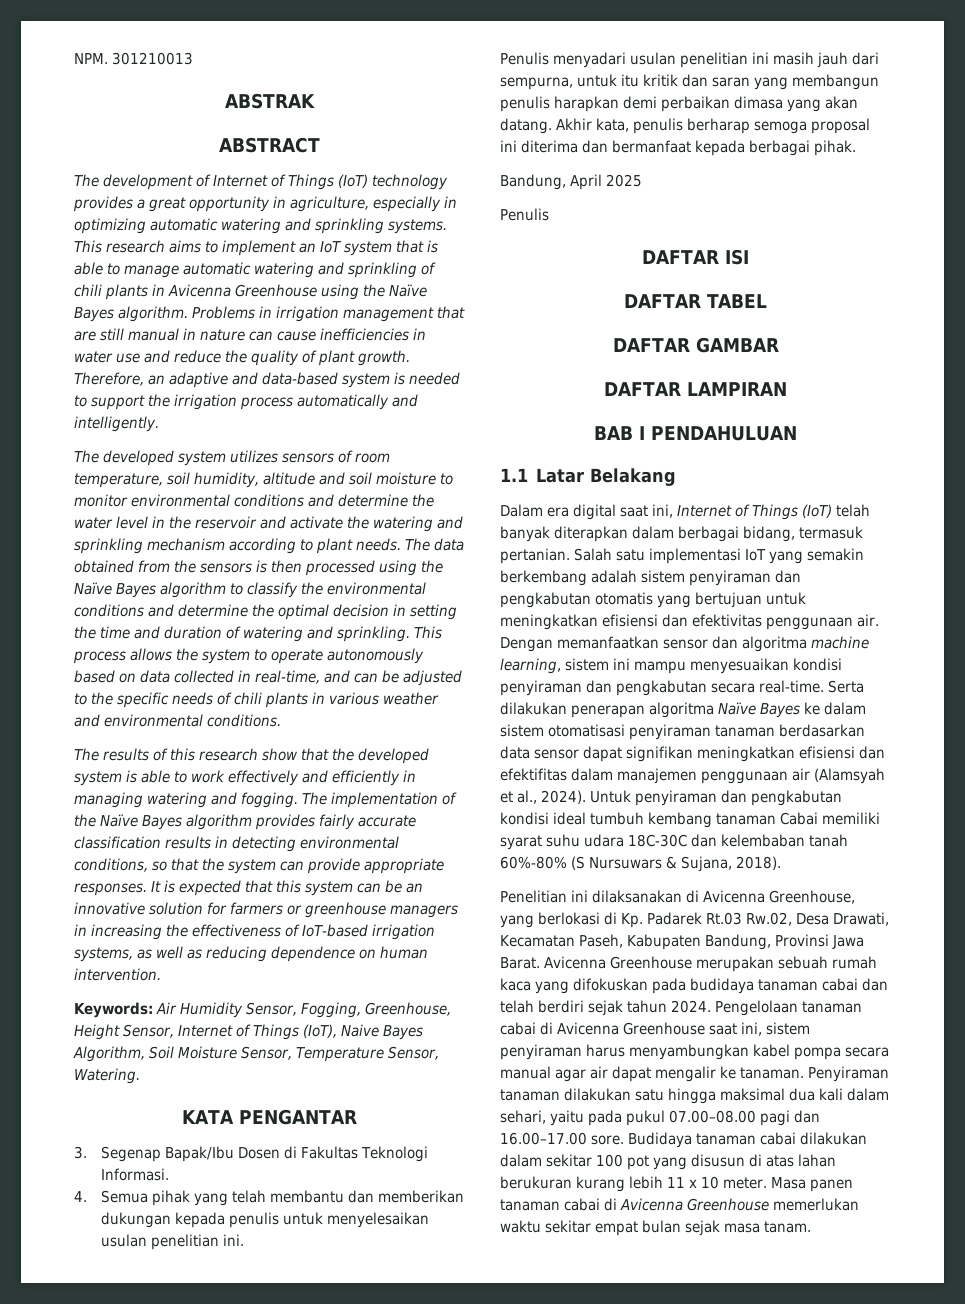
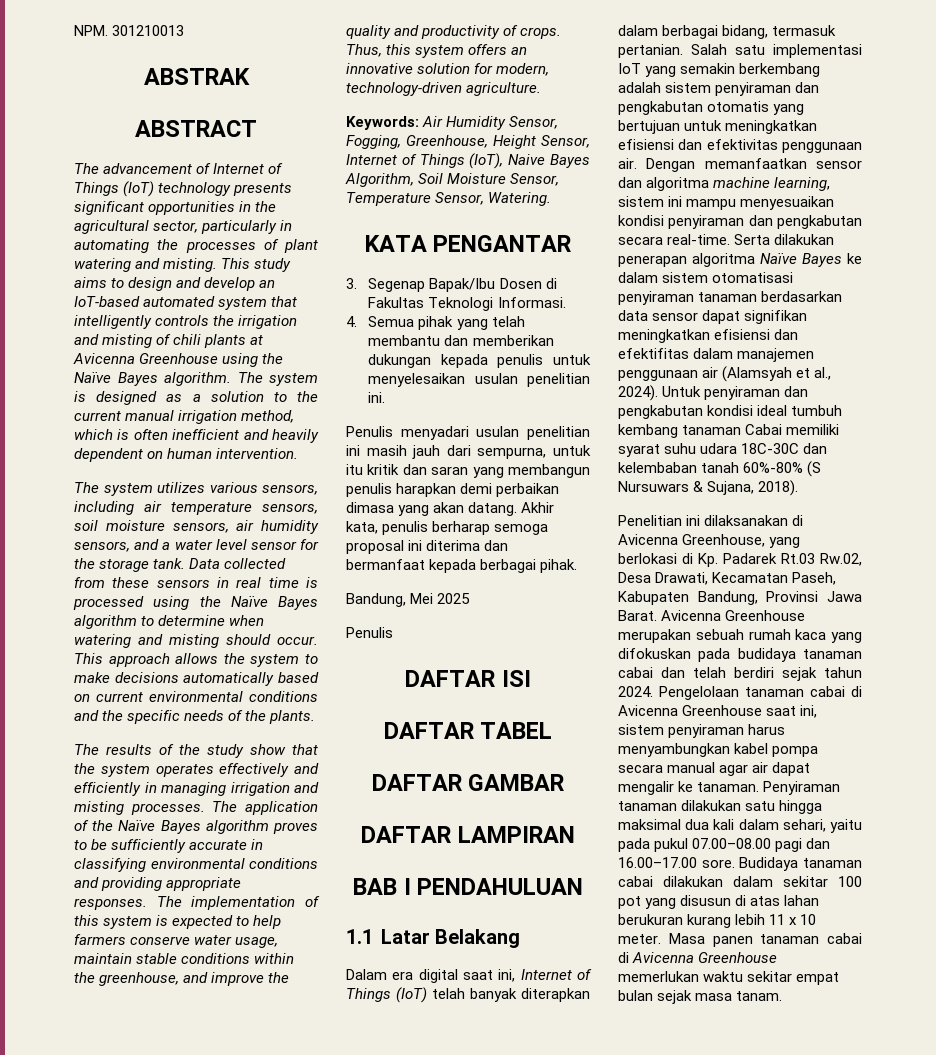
- The development of Internet of Things (IoT) technology provides a great opportunity in agriculture, especially in optimizing automatic watering and sprinkling systems. This research aims to implement an IoT system that is able to manage automatic watering and sprinkling of chili plants in Avicenna Greenhouse using the Naïve Bayes algorithm.
+ The advancement of Internet of Things (IoT) technology presents significant opportunities in the agricultural sector, particularly in automating the processes of plant watering and misting. This study aims to design and develop an IoT-based automated system that intelligently controls the irrigation and misting of chili plants at Avicenna Greenhouse using the Naïve Bayes algorithm.
- Problems in irrigation management that are still manual in nature can cause inefficiencies in water use and reduce the quality of plant growth. Therefore, an adaptive and data-based system is needed to support the irrigation process automatically and intelligently.
- The developed system utilizes sensors of room temperature, soil humidity, altitude and soil moisture to monitor environmental conditions and determine the water level in the reservoir and activate the watering and sprinkling mechanism according to plant needs. The data obtained from the sensors is then processed using the Naïve Bayes algorithm to classify the environmental conditions and determine the optimal decision in setting the time and duration of watering and sprinkling. This process allows the system to operate autonomously based on data collected in real-time, and can be adjusted to the specific needs of chili plants in various weather and environmental conditions.
+ The system is designed as a solution to the current manual irrigation method, which is often inefficient and heavily dependent on human intervention.
+ The system utilizes various sensors, including air temperature sensors, soil moisture sensors, air humidity sensors, and a water level sensor for the storage tank. Data collected from these sensors in real time is processed using the Naïve Bayes algorithm to determine when watering and misting should occur. This approach allows the system to make decisions automatically based on current environmental conditions and the specific needs of the plants.
- The results of this research show that the developed system is able to work effectively and efficiently in managing watering and fogging. The implementation of the Naïve Bayes algorithm provides fairly accurate classification results in detecting environmental conditions, so that the system can provide appropriate responses. It is expected that this system can be an innovative solution for farmers or greenhouse managers in increasing the effectiveness of IoT-based irrigation systems, as well as reducing dependence on human intervention.
+ The results of the study show that the system operates effectively and efficiently in managing irrigation and misting processes. The application of the Naïve Bayes algorithm proves to be sufficiently accurate in classifying environmental conditions and providing appropriate responses. The implementation of this system is expected to help farmers conserve water usage, maintain stable conditions within the greenhouse, and improve the quality and productivity of crops. Thus, this system offers an innovative solution for modern, technology-driven agriculture.
- Bandung, April 2025
+ Bandung, Mei 2025

